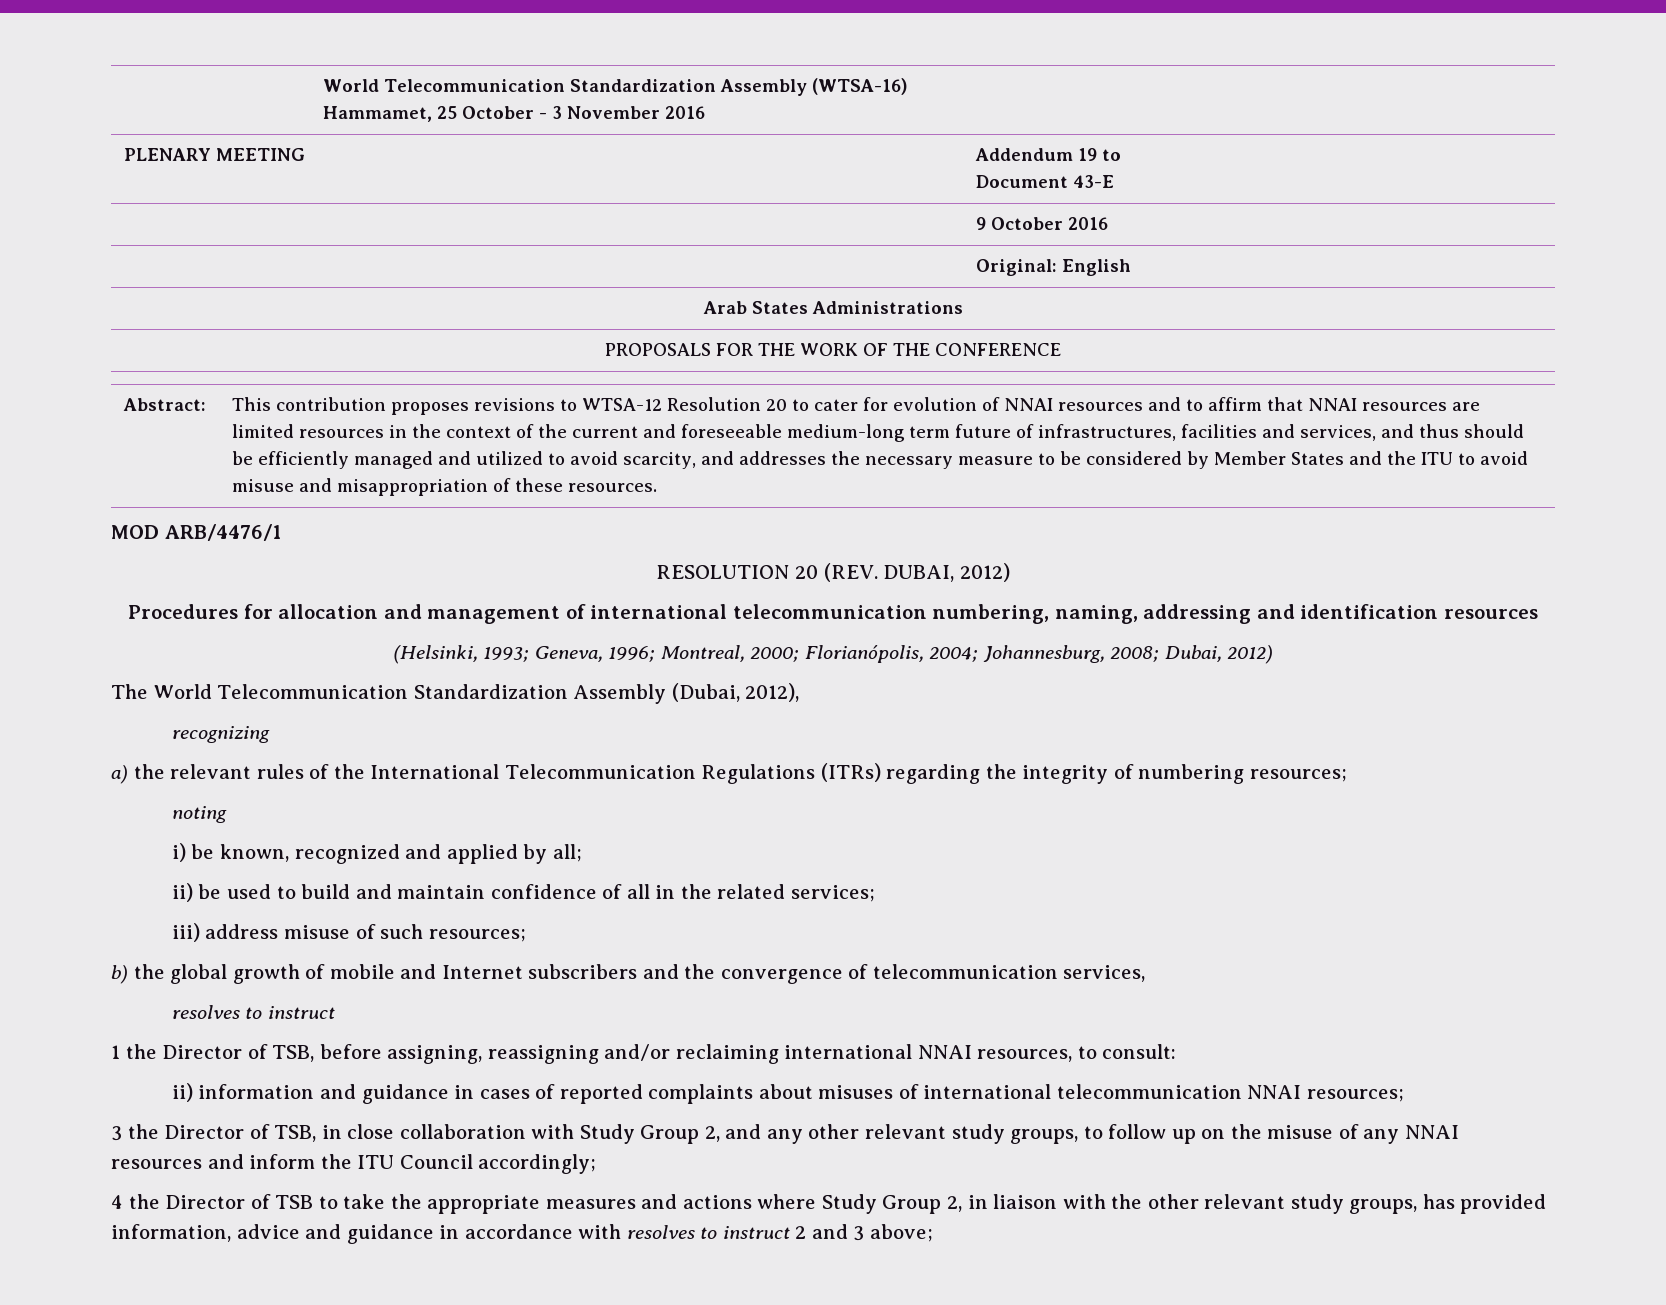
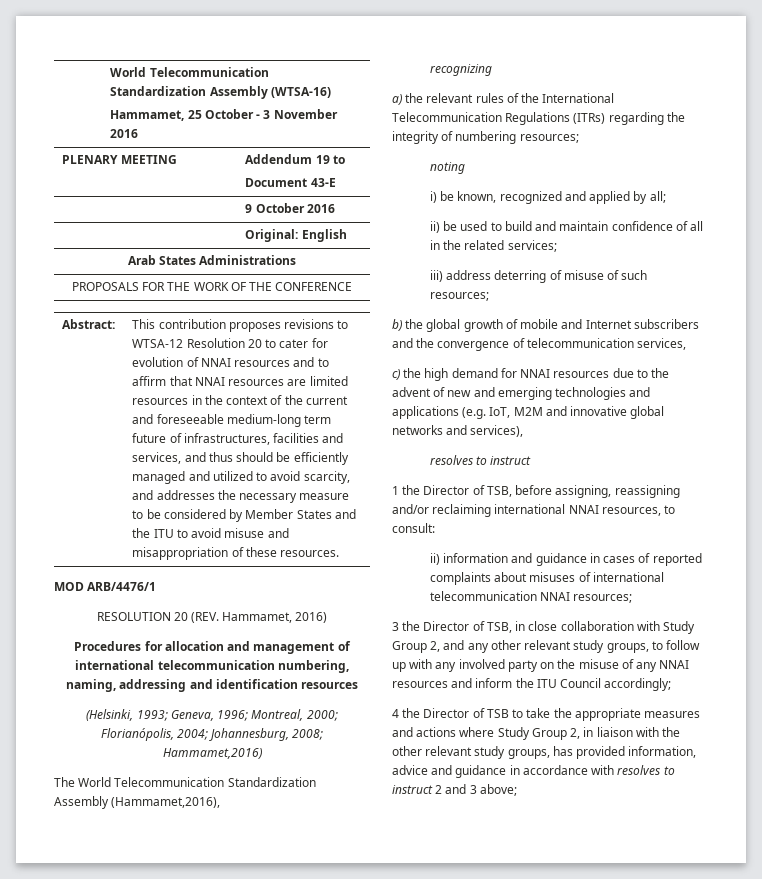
- RESOLUTION 20 (REV. DUBAI, 2012)
+ RESOLUTION 20 (REV. Hammamet, 2016)
- (Helsinki, 1993; Geneva, 1996; Montreal, 2000; Florianópolis, 2004; Johannesburg, 2008; Dubai, 2012)
+ (Helsinki, 1993; Geneva, 1996; Montreal, 2000; Florianópolis, 2004; Johannesburg, 2008; Hammamet,2016)
- The World Telecommunication Standardization Assembly (Dubai, 2012),
+ The World Telecommunication Standardization Assembly (Hammamet,2016),
- iii) address misuse of such resources;
+ iii) address deterring of misuse of such resources;
+ c) the high demand for NNAI resources due to the advent of new and emerging technologies and applications (e.g. IoT, M2M and innovative global networks and services),
- 3 the Director of TSB, in close collaboration with Study Group 2, and any other relevant study groups, to follow up on the misuse of any NNAI resources and inform the ITU Council accordingly;
+ 3 the Director of TSB, in close collaboration with Study Group 2, and any other relevant study groups, to follow up with any involved party on the misuse of any NNAI resources and inform the ITU Council accordingly;

